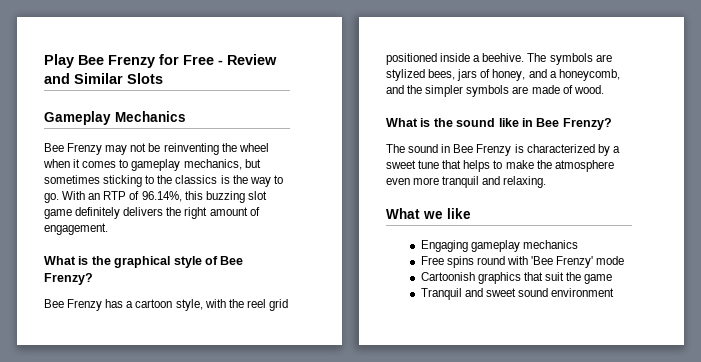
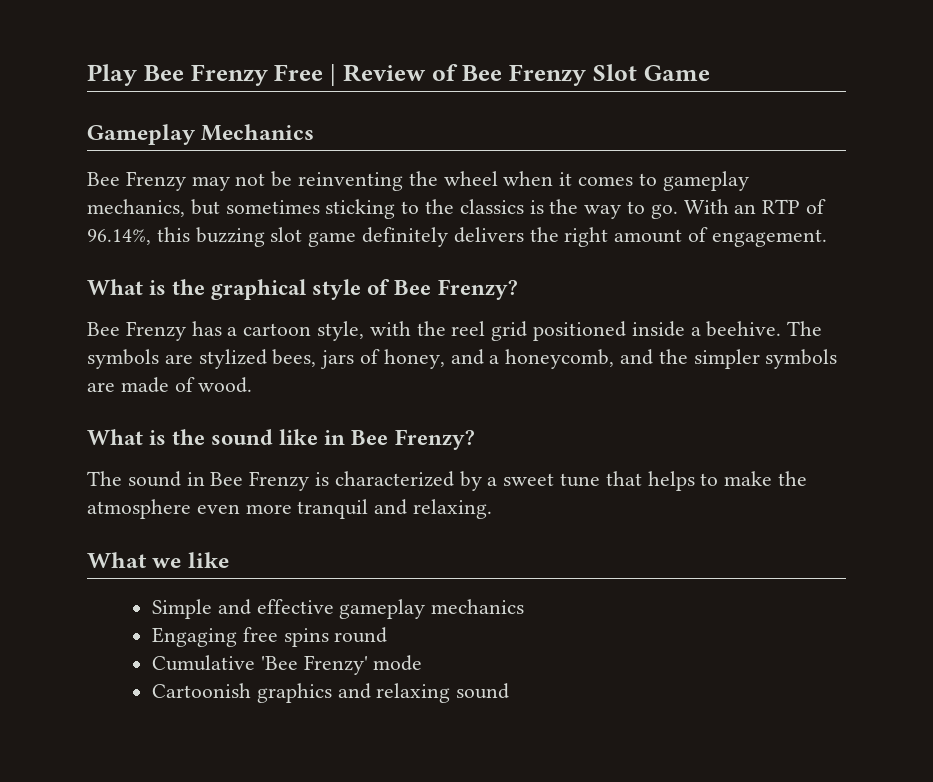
- Play Bee Frenzy for Free - Review and Similar Slots
+ Play Bee Frenzy Free | Review of Bee Frenzy Slot Game
- Engaging gameplay mechanics
+ Simple and effective gameplay mechanics
- Free spins round with 'Bee Frenzy' mode
+ Engaging free spins round
+ Cumulative 'Bee Frenzy' mode
- Cartoonish graphics that suit the game
- Tranquil and sweet sound environment
+ Cartoonish graphics and relaxing sound

